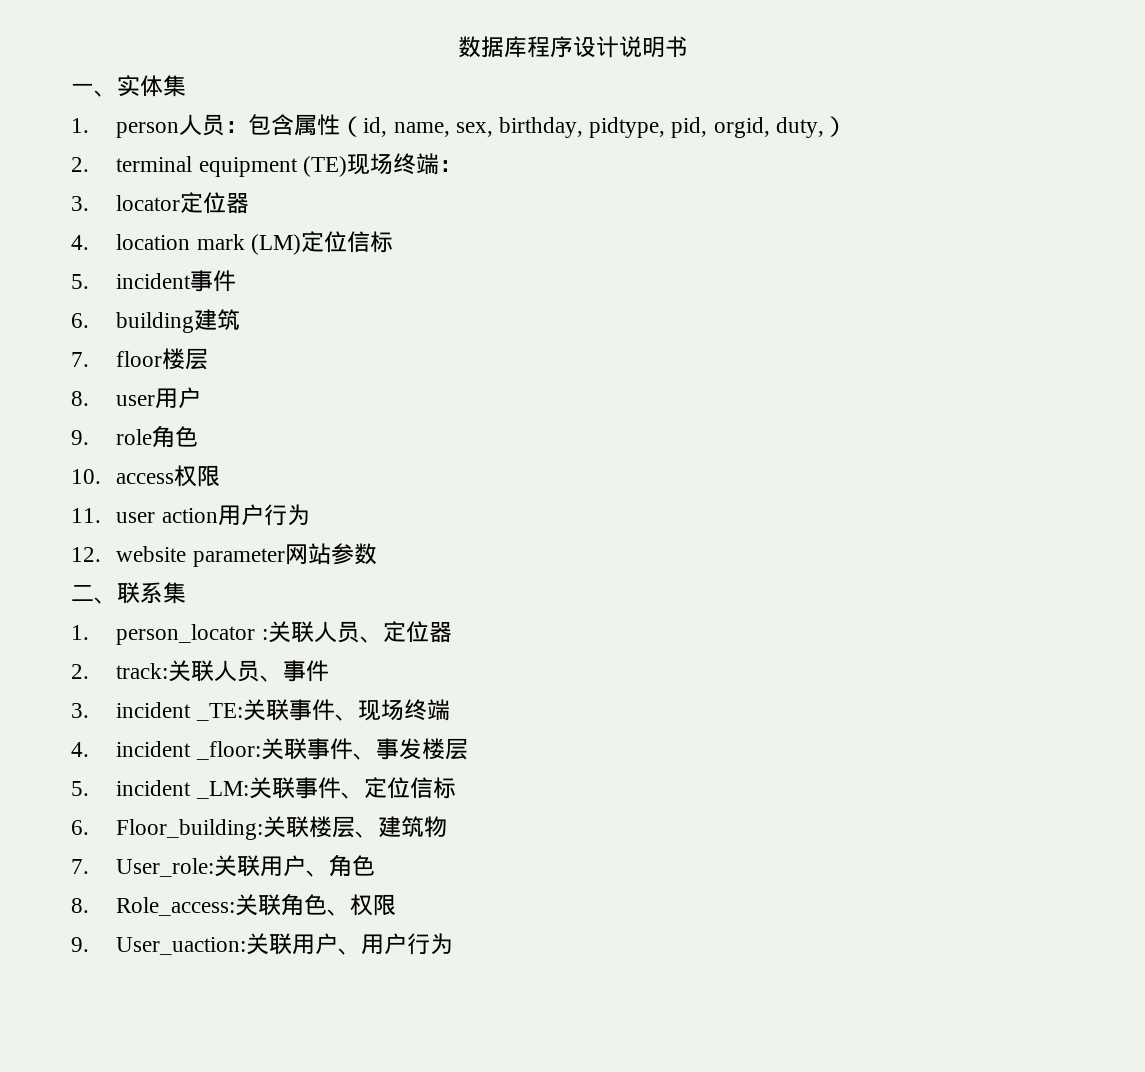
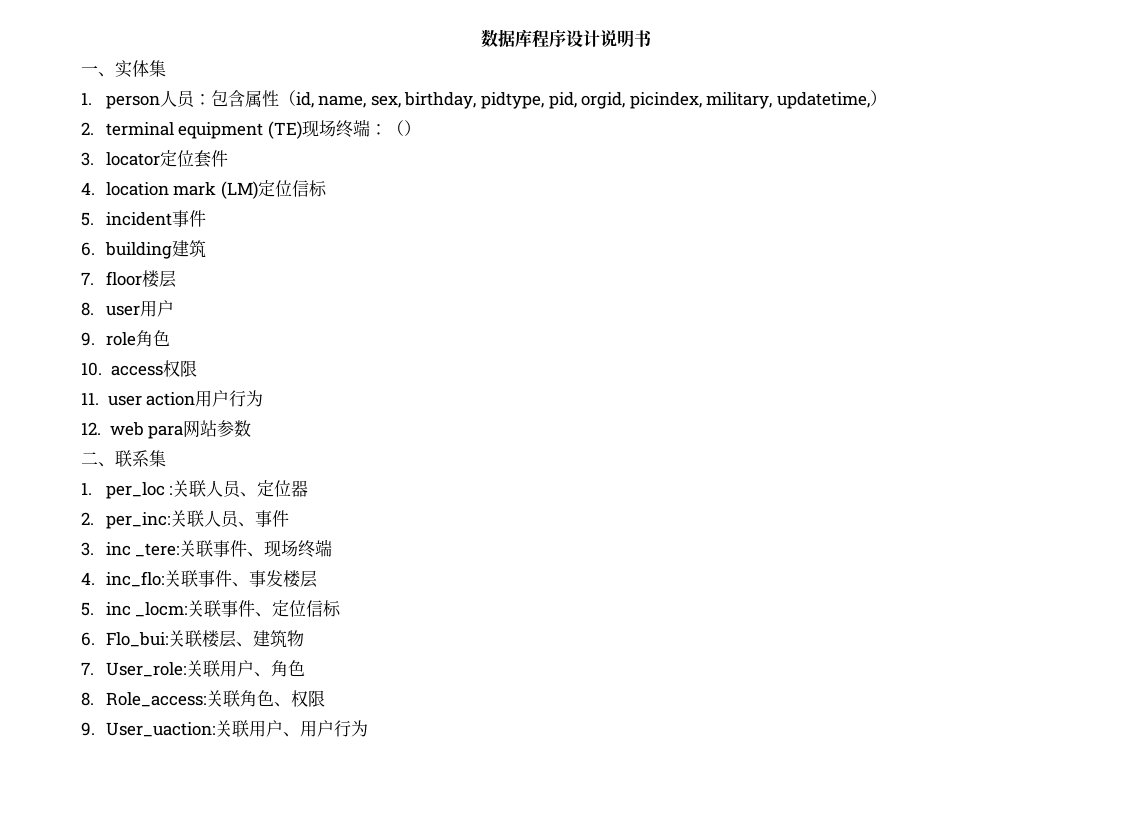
- 1. person人员：包含属性（id, name, sex, birthday, pidtype, pid, orgid, duty,）
+ 1. person人员：包含属性（id, name, sex, birthday, pidtype, pid, orgid, picindex, military, updatetime,）
- 2. terminal equipment (TE)现场终端：
+ 2. terminal equipment (TE)现场终端：（）
- 3. locator定位器
+ 3. locator定位套件
- 12. website parameter网站参数
+ 12. web para网站参数
- 1. person_locator :关联人员、定位器
+ 1. per_loc :关联人员、定位器
- 2. track:关联人员、事件
+ 2. per_inc:关联人员、事件
- 3. incident _TE:关联事件、现场终端
+ 3. inc _tere:关联事件、现场终端
- 4. incident _floor:关联事件、事发楼层
+ 4. inc_flo:关联事件、事发楼层
- 5. incident _LM:关联事件、定位信标
+ 5. inc _locm:关联事件、定位信标
- 6. Floor_building:关联楼层、建筑物
+ 6. Flo_bui:关联楼层、建筑物

